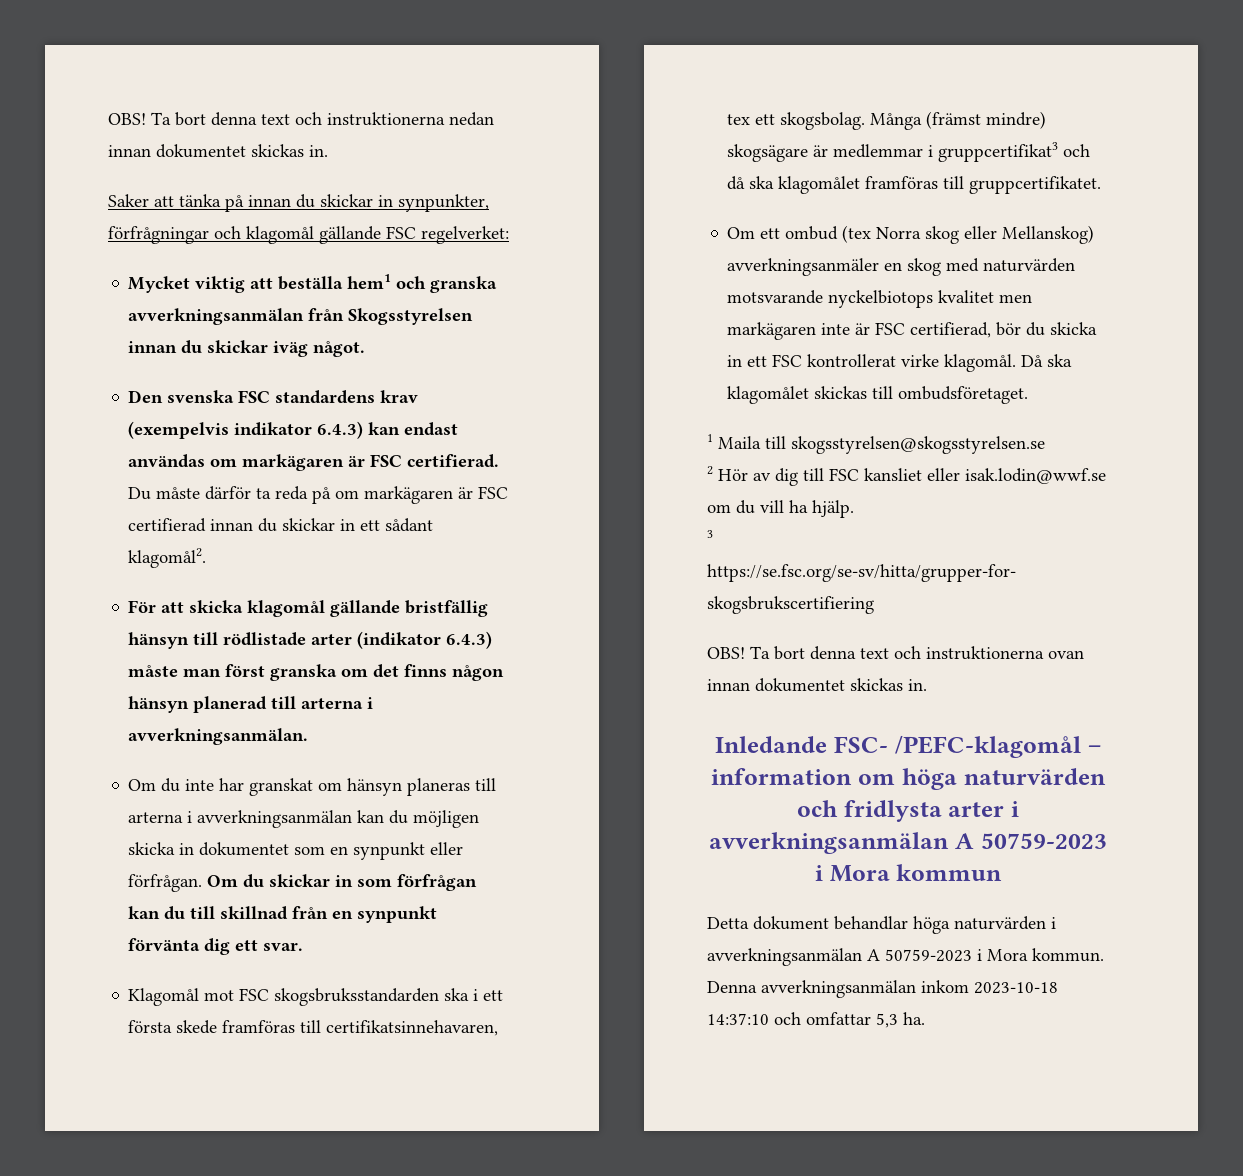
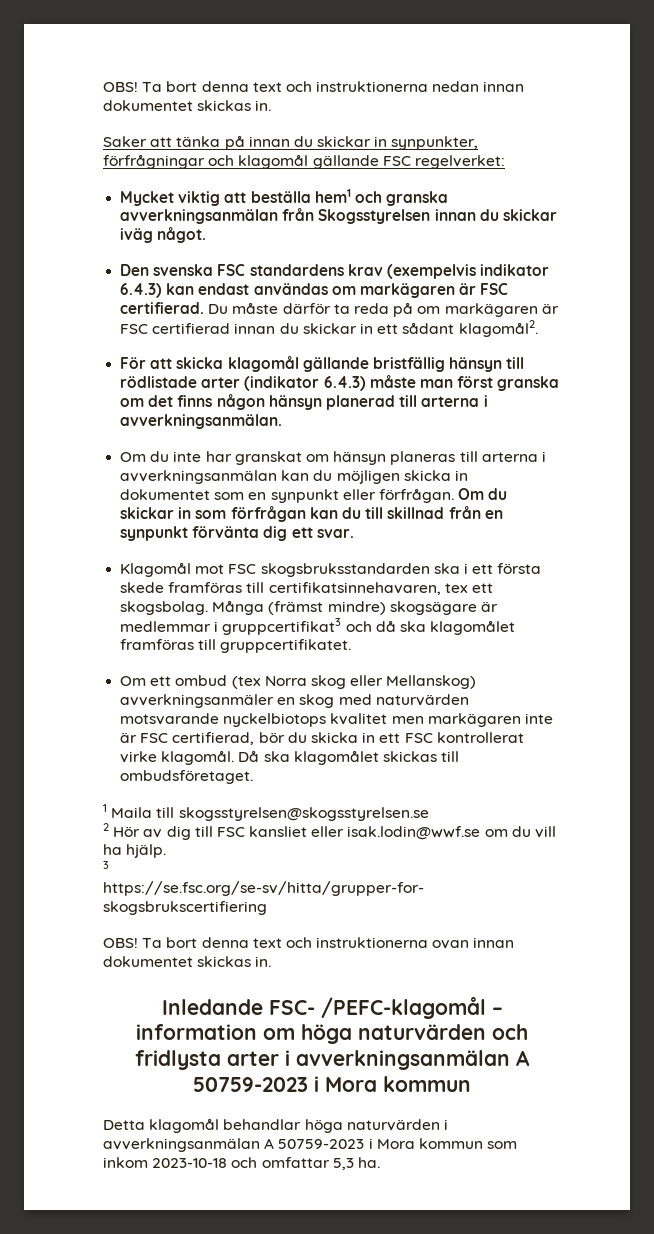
- Detta dokument behandlar höga naturvärden i avverkningsanmälan A 50759-2023 i Mora kommun. Denna avverkningsanmälan inkom 2023-10-18 14:37:10 och omfattar 5,3 ha.
+ Detta klagomål behandlar höga naturvärden i avverkningsanmälan A 50759-2023 i Mora kommun som inkom 2023-10-18 och omfattar 5,3 ha.

